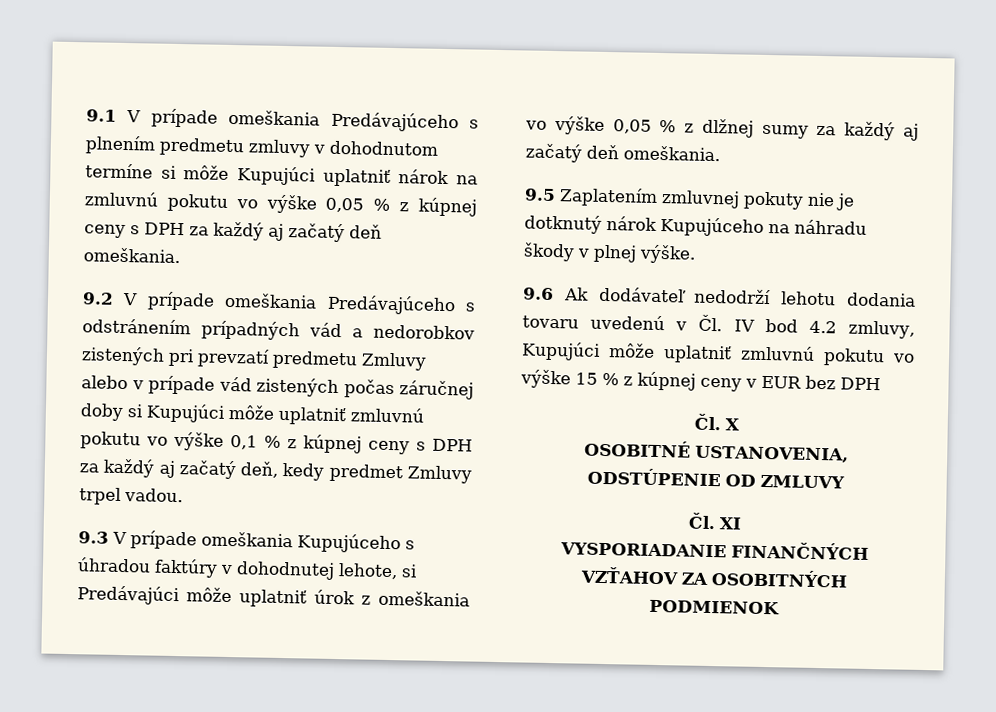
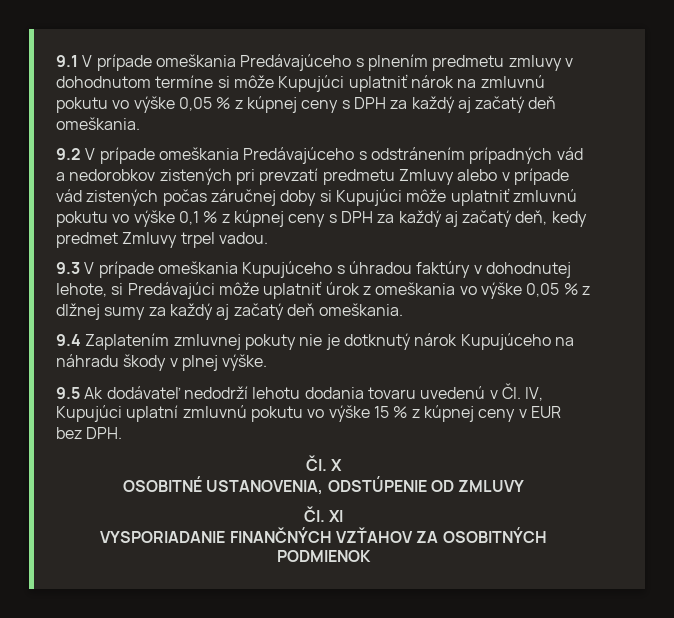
- 9.5 Zaplatením zmluvnej pokuty nie je dotknutý nárok Kupujúceho na náhradu škody v plnej výške.
+ 9.4 Zaplatením zmluvnej pokuty nie je dotknutý nárok Kupujúceho na náhradu škody v plnej výške.
- 9.6 Ak dodávateľ nedodrží lehotu dodania tovaru uvedenú v Čl. IV bod 4.2 zmluvy, Kupujúci môže uplatniť zmluvnú pokutu vo výške 15 % z kúpnej ceny v EUR bez DPH
+ 9.5 Ak dodávateľ nedodrží lehotu dodania tovaru uvedenú v Čl. IV, Kupujúci uplatní zmluvnú pokutu vo výške 15 % z kúpnej ceny v EUR bez DPH.

